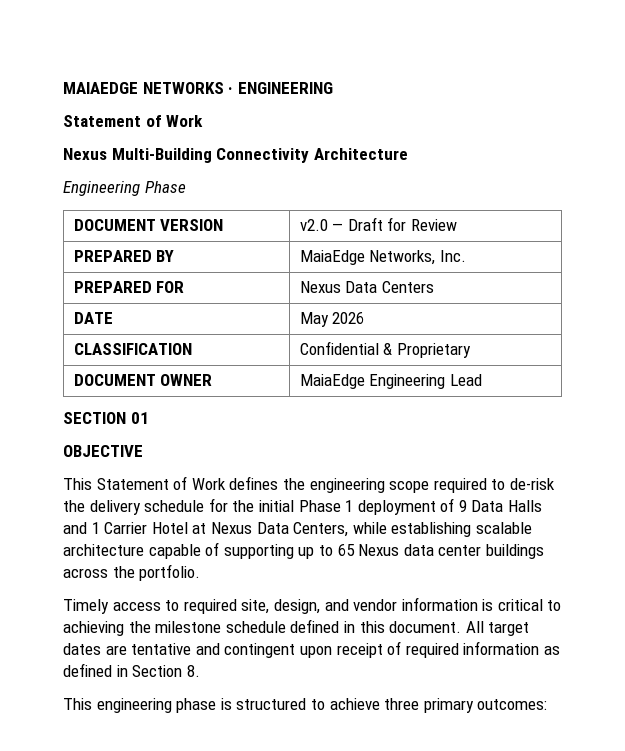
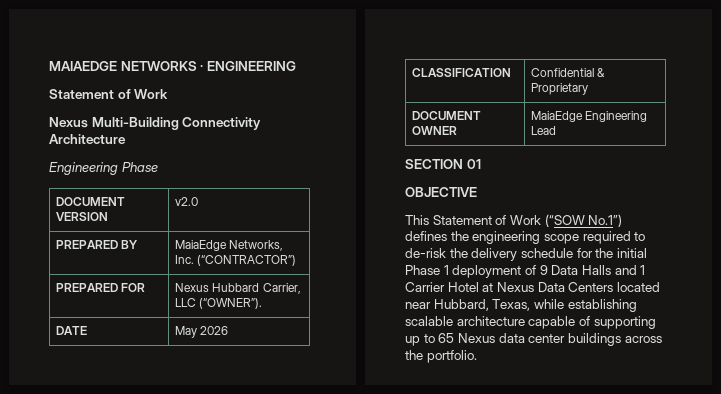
- DOCUMENT VERSION | v2.0 — Draft for Review
+ DOCUMENT VERSION | v2.0
- PREPARED BY | MaiaEdge Networks, Inc.
+ PREPARED BY | MaiaEdge Networks, Inc. (“CONTRACTOR”)
- PREPARED FOR | Nexus Data Centers
+ PREPARED FOR | Nexus Hubbard Carrier, LLC (“OWNER”).
- This Statement of Work defines the engineering scope required to de-risk the delivery schedule for the initial Phase 1 deployment of 9 Data Halls and 1 Carrier Hotel at Nexus Data Centers, while establishing scalable architecture capable of supporting up to 65 Nexus data center buildings across the portfolio.
+ This Statement of Work (“SOW No.1”) defines the engineering scope required to de-risk the delivery schedule for the initial Phase 1 deployment of 9 Data Halls and 1 Carrier Hotel at Nexus Data Centers located near Hubbard, Texas, while establishing scalable architecture capable of supporting up to 65 Nexus data center buildings across the portfolio.
- Timely access to required site, design, and vendor information is critical to achieving the milestone schedule defined in this document. All target dates are tentative and contingent upon receipt of required information as defined in Section 8.
- This engineering phase is structured to achieve three primary outcomes:

